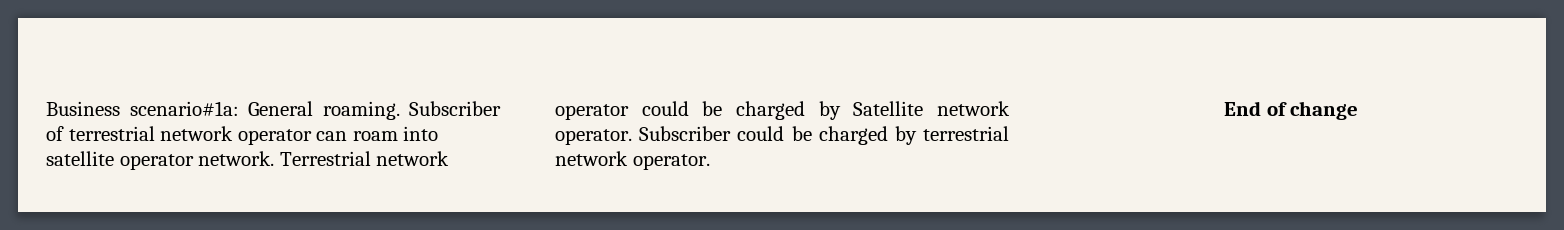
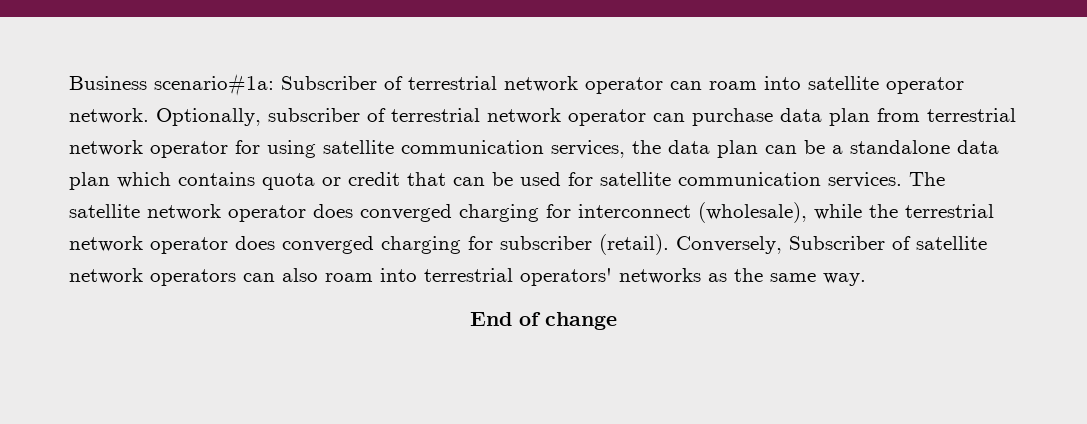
- Business scenario#1a: General roaming. Subscriber of terrestrial network operator can roam into satellite operator network.
+ Business scenario#1a: Subscriber of terrestrial network operator can roam into satellite operator network.
- Terrestrial network operator could be charged by Satellite network operator. Subscriber could be charged by terrestrial network operator.
+ Optionally, subscriber of terrestrial network operator can purchase data plan from terrestrial network operator for using satellite communication services, the data plan can be a standalone data plan which contains quota or credit that can be used for satellite communication services. The satellite network operator does converged charging for interconnect (wholesale), while the terrestrial network operator does converged charging for subscriber (retail). Conversely, Subscriber of satellite network operators can also roam into terrestrial operators' networks as the same way.

